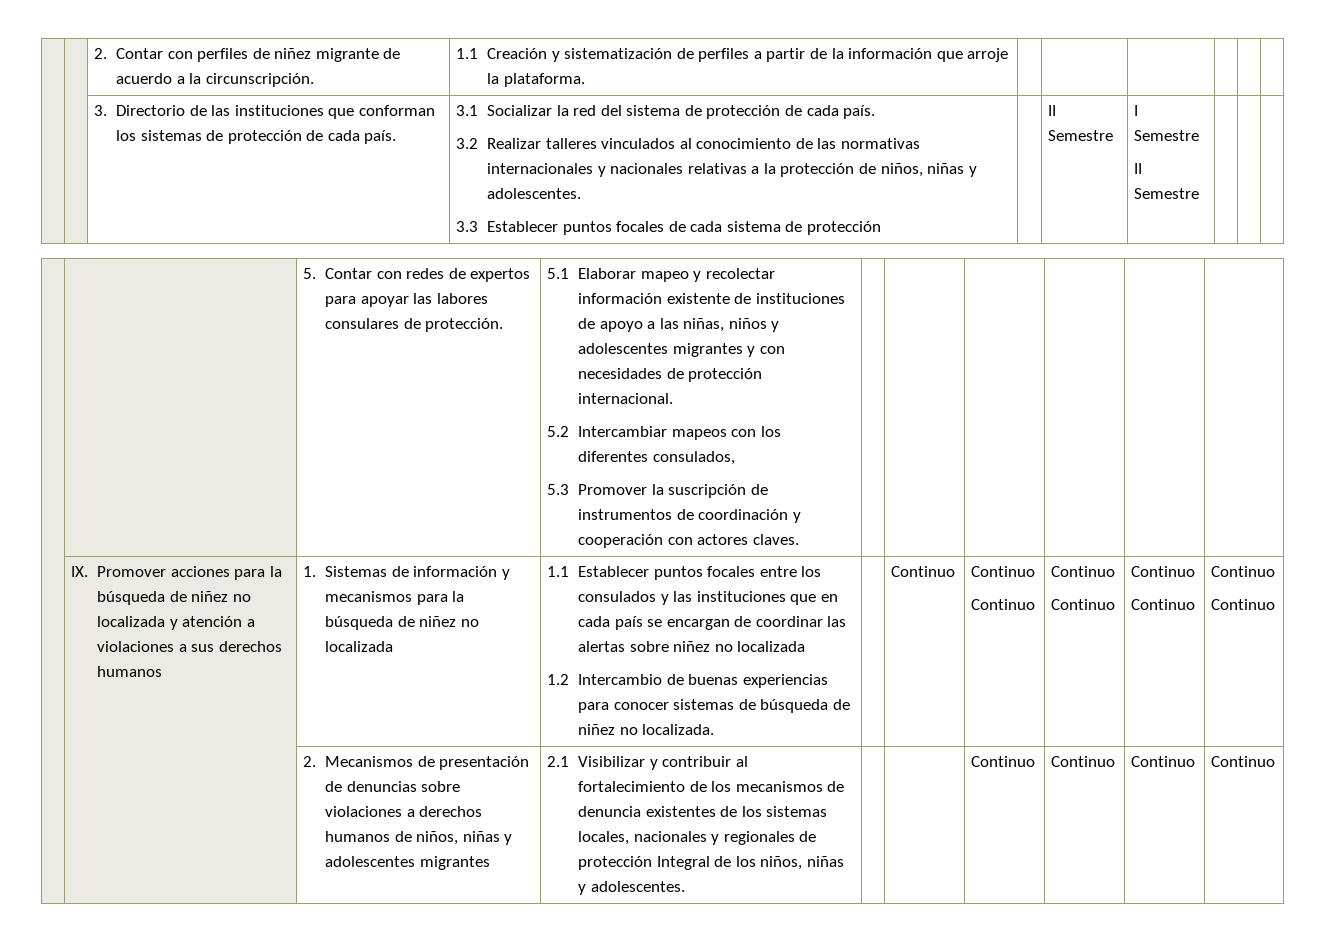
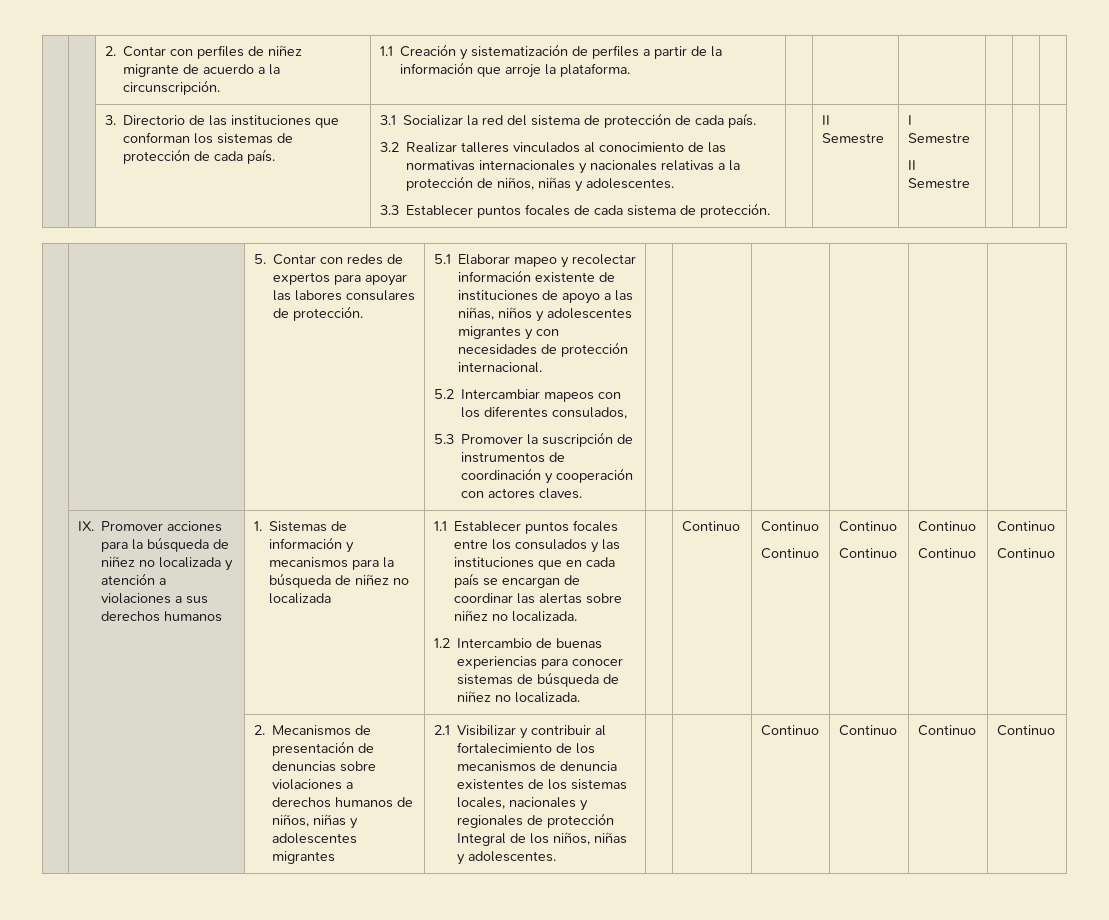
- 3.3 Establecer puntos focales de cada sistema de protección
+ 3.3 Establecer puntos focales de cada sistema de protección.
- 1.1 Establecer puntos focales entre los consulados y las instituciones que en cada país se encargan de coordinar las alertas sobre niñez no localizada
+ 1.1 Establecer puntos focales entre los consulados y las instituciones que en cada país se encargan de coordinar las alertas sobre niñez no localizada.

